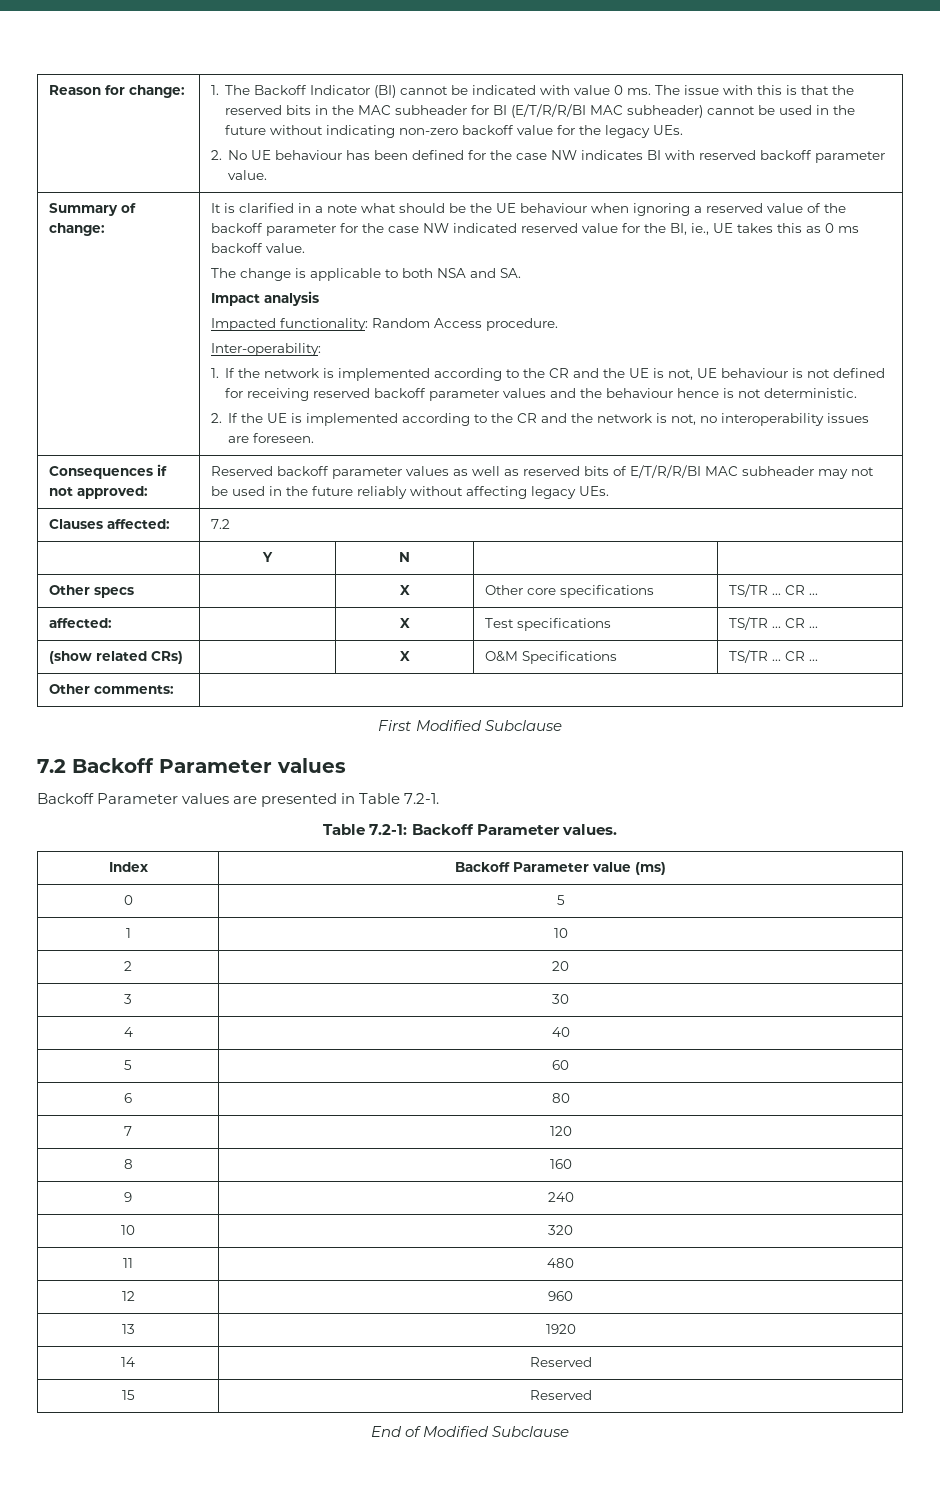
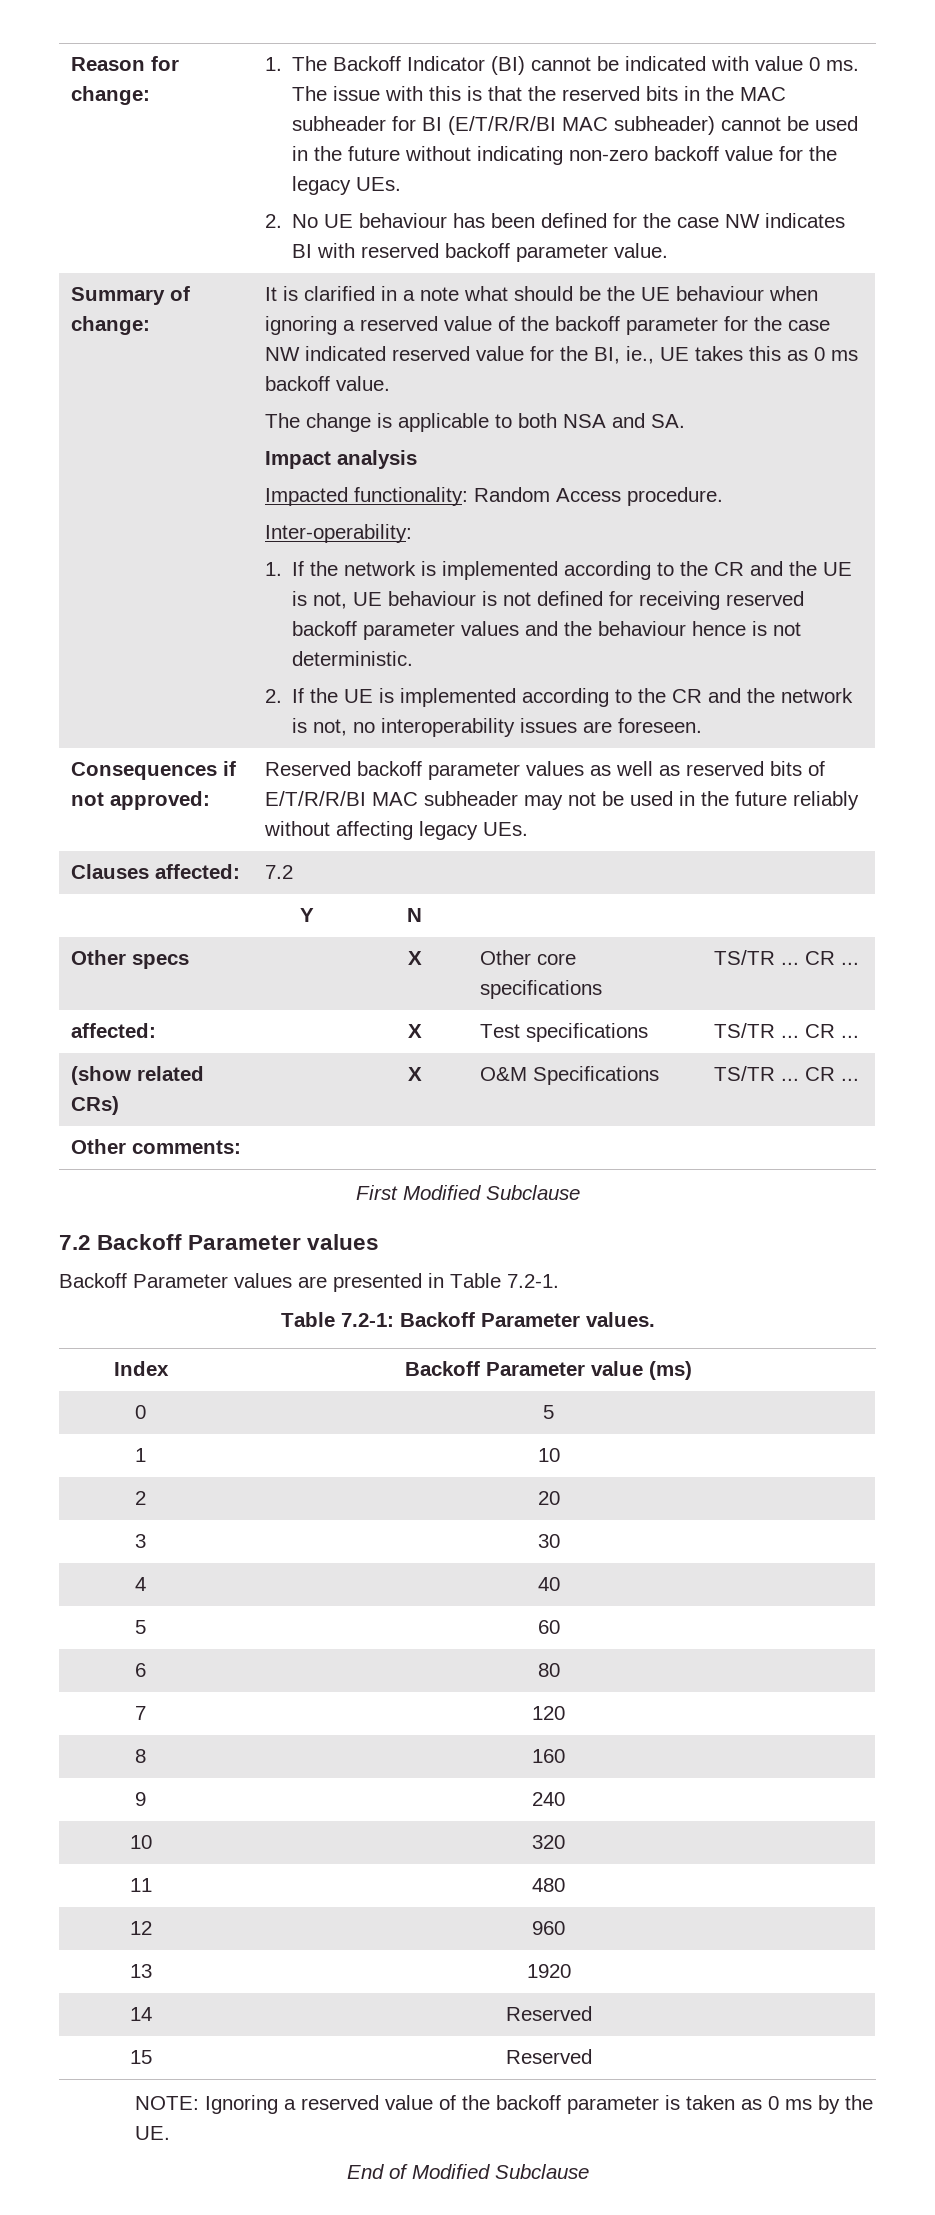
+ NOTE: Ignoring a reserved value of the backoff parameter is taken as 0 ms by the UE.

